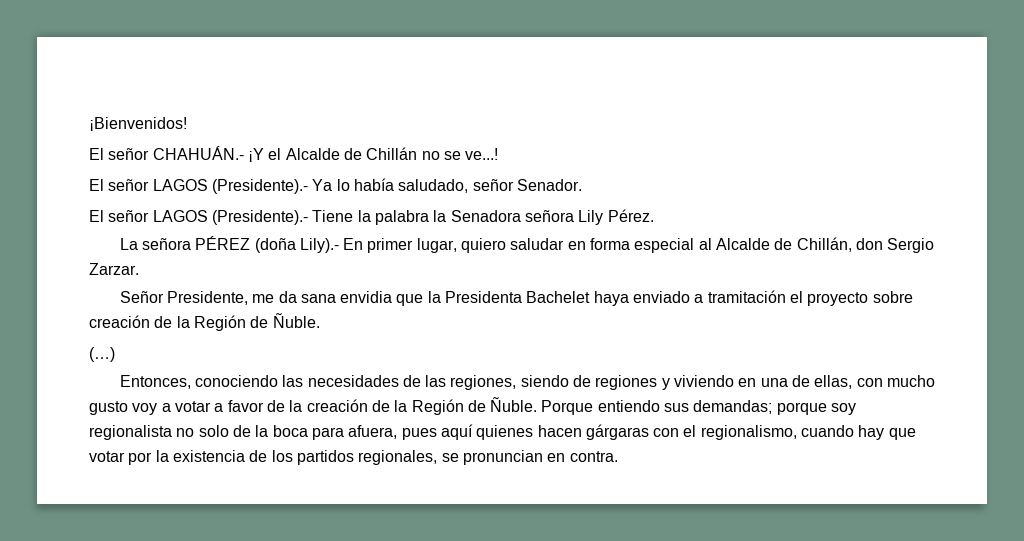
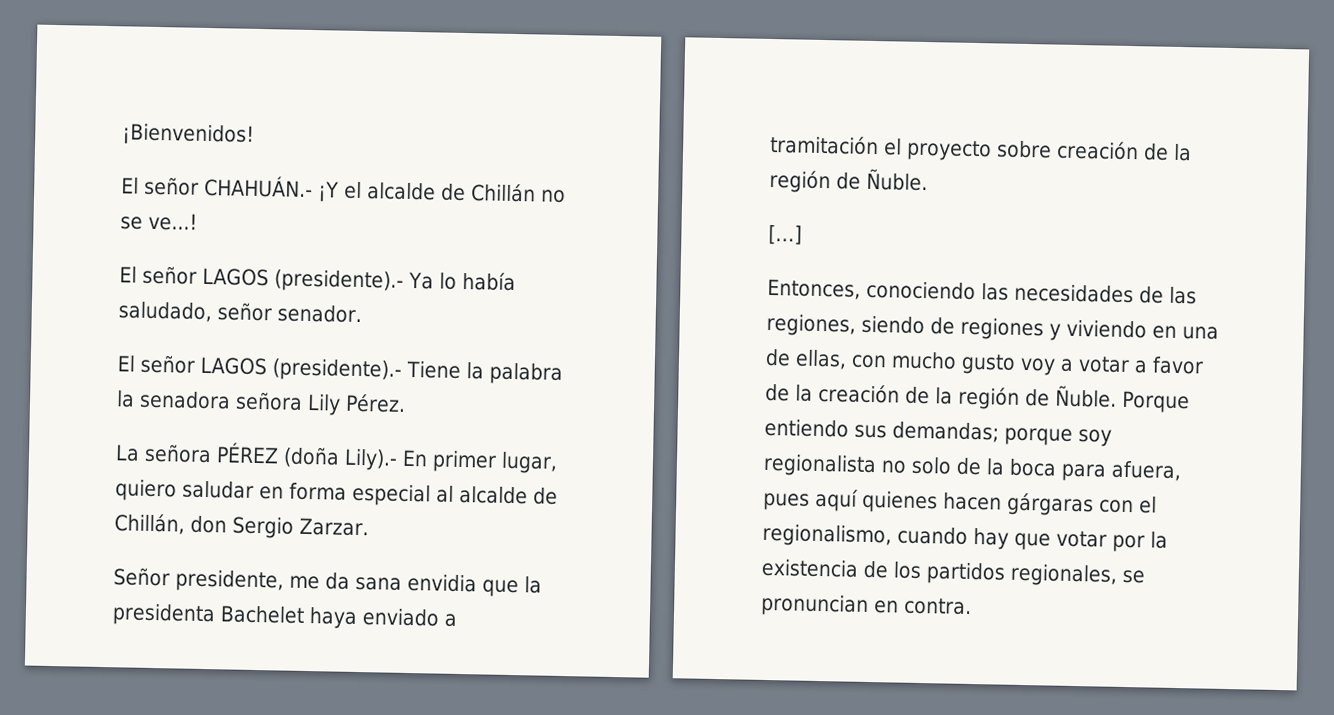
- El señor CHAHUÁN.- ¡Y el Alcalde de Chillán no se ve...!
+ El señor CHAHUÁN.- ¡Y el alcalde de Chillán no se ve...!
- El señor LAGOS (Presidente).- Ya lo había saludado, señor Senador.
- El señor LAGOS (Presidente).- Tiene la palabra la Senadora señora Lily Pérez.
+ El señor LAGOS (presidente).- Ya lo había saludado, señor senador.
+ El señor LAGOS (presidente).- Tiene la palabra la senadora señora Lily Pérez.
- La señora PÉREZ (doña Lily).- En primer lugar, quiero saludar en forma especial al Alcalde de Chillán, don Sergio Zarzar.
+ La señora PÉREZ (doña Lily).- En primer lugar, quiero saludar en forma especial al alcalde de Chillán, don Sergio Zarzar.
- Señor Presidente, me da sana envidia que la Presidenta Bachelet haya enviado a tramitación el proyecto sobre creación de la Región de Ñuble.
+ Señor presidente, me da sana envidia que la presidenta Bachelet haya enviado a tramitación el proyecto sobre creación de la región de Ñuble.
- (…)
+ […]
- Entonces, conociendo las necesidades de las regiones, siendo de regiones y viviendo en una de ellas, con mucho gusto voy a votar a favor de la creación de la Región de Ñuble.
+ Entonces, conociendo las necesidades de las regiones, siendo de regiones y viviendo en una de ellas, con mucho gusto voy a votar a favor de la creación de la región de Ñuble.

